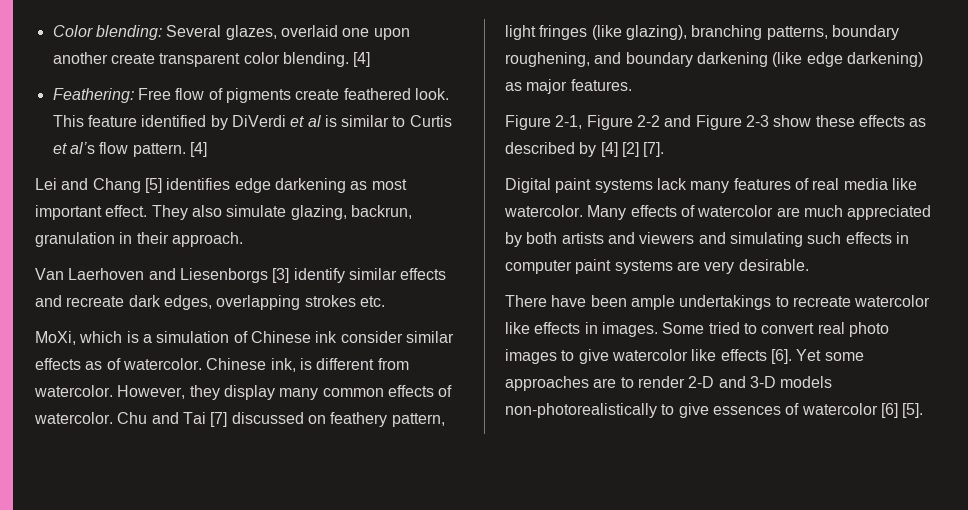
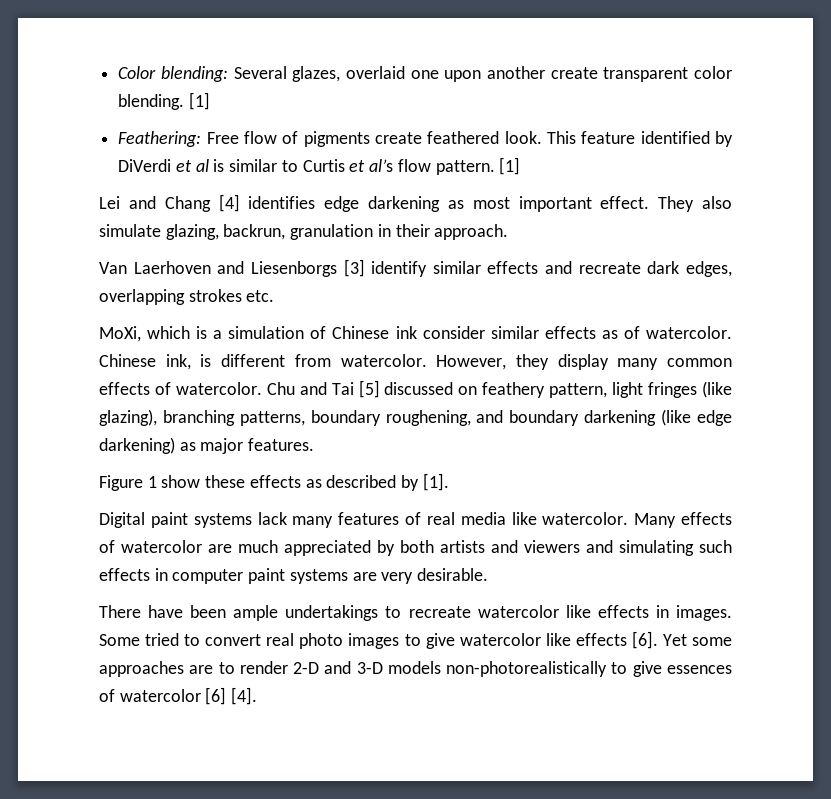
- Color blending: Several glazes, overlaid one upon another create transparent color blending. [4]
+ Color blending: Several glazes, overlaid one upon another create transparent color blending. [1]
- This feature identified by DiVerdi et al is similar to Curtis et al’s flow pattern. [4]
+ This feature identified by DiVerdi et al is similar to Curtis et al’s flow pattern. [1]
- Lei and Chang [5] identifies edge darkening as most important effect.
+ Lei and Chang [4] identifies edge darkening as most important effect.
- Chu and Tai [7] discussed on feathery pattern, light fringes (like glazing), branching patterns, boundary roughening, and boundary darkening (like edge darkening) as major features.
+ Chu and Tai [5] discussed on feathery pattern, light fringes (like glazing), branching patterns, boundary roughening, and boundary darkening (like edge darkening) as major features.
- Figure 2-1, Figure 2-2 and Figure 2-3 show these effects as described by [4] [2] [7].
+ Figure 1 show these effects as described by [1].
- Yet some approaches are to render 2-D and 3-D models non-photorealistically to give essences of watercolor [6] [5].
+ Yet some approaches are to render 2-D and 3-D models non-photorealistically to give essences of watercolor [6] [4].

